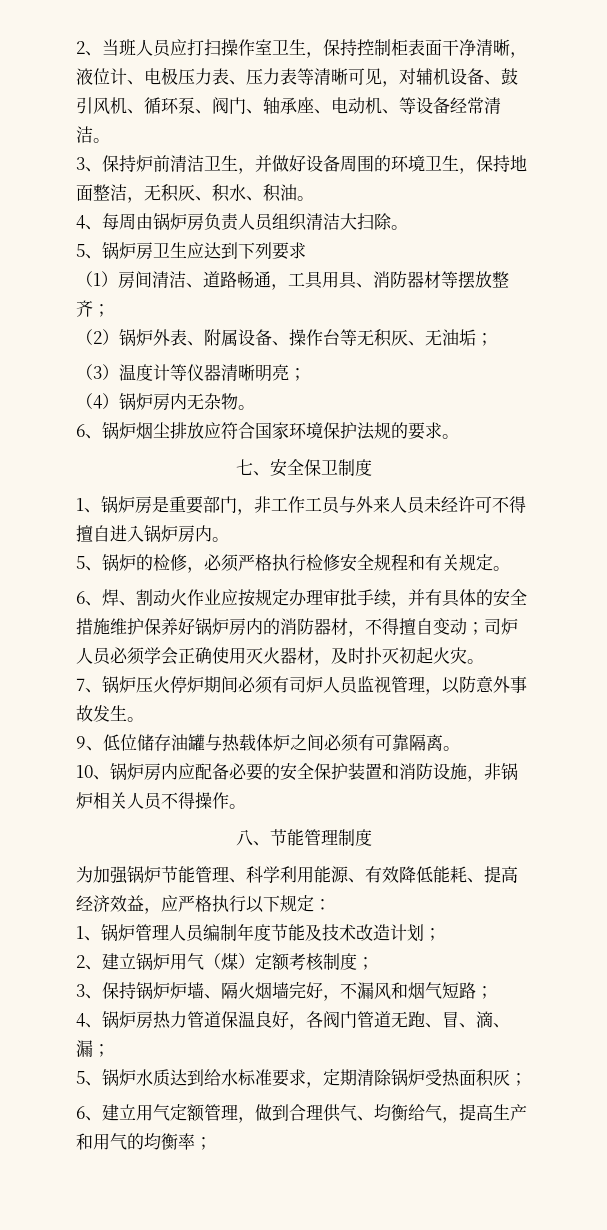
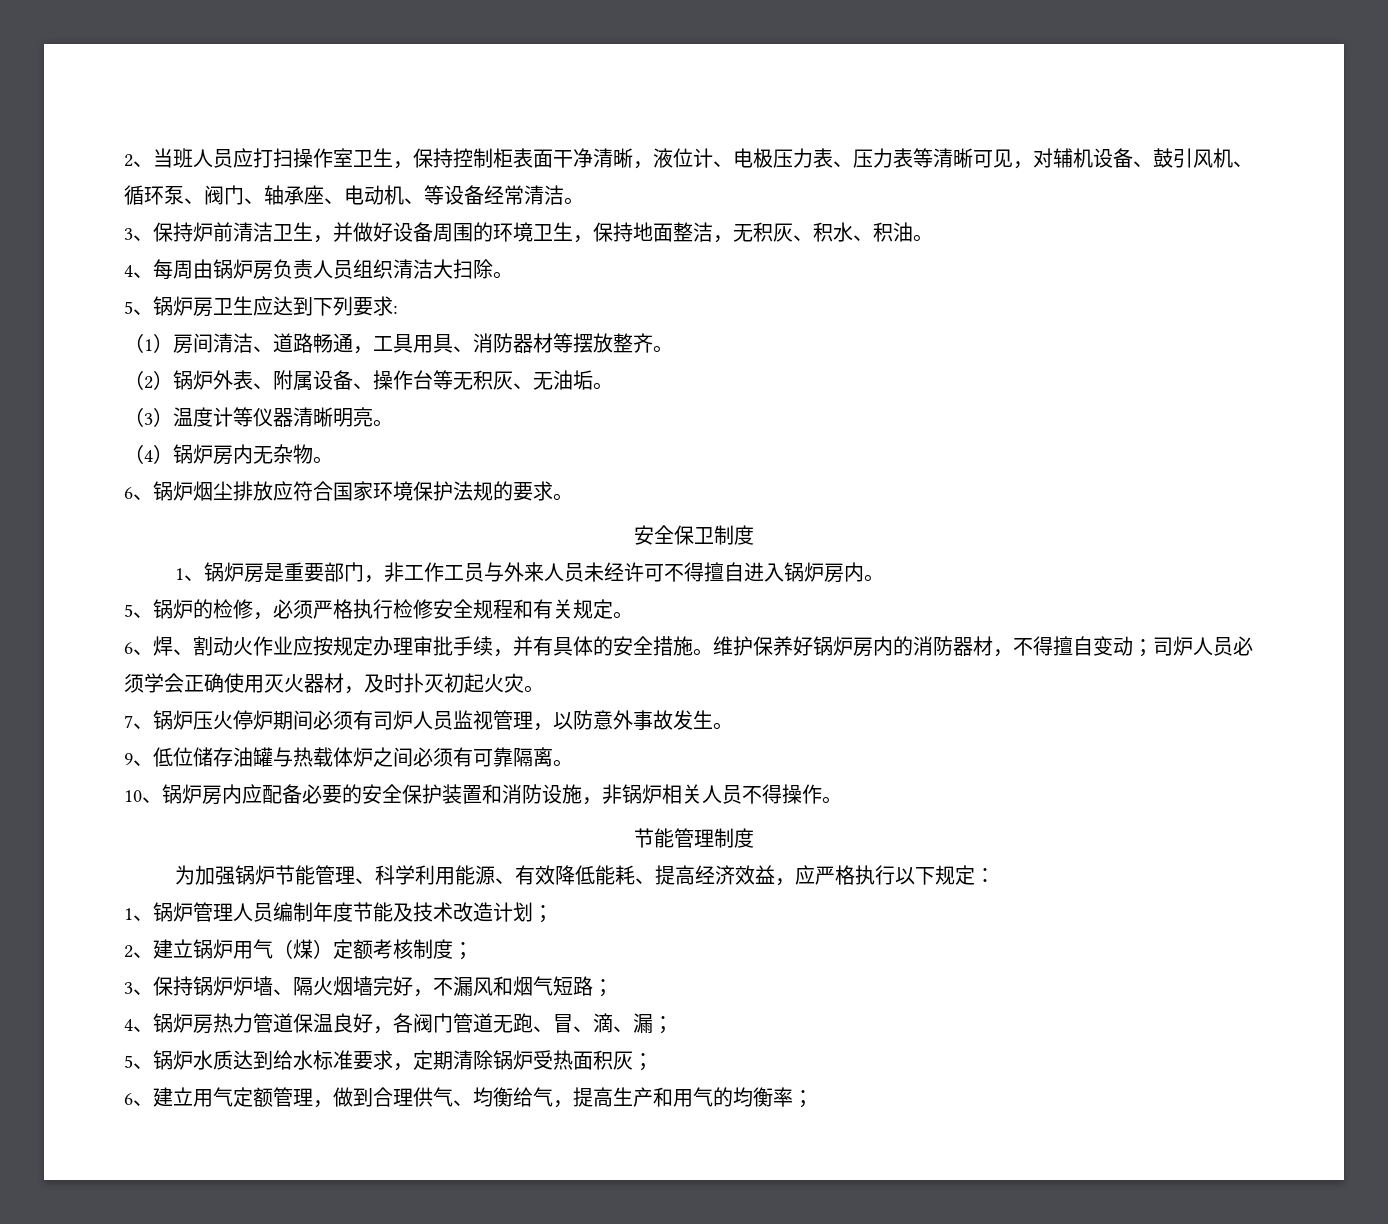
- 5、锅炉房卫生应达到下列要求
+ 5、锅炉房卫生应达到下列要求:
- （1）房间清洁、道路畅通，工具用具、消防器材等摆放整齐；
+ （1）房间清洁、道路畅通，工具用具、消防器材等摆放整齐。
- （2）锅炉外表、附属设备、操作台等无积灰、无油垢；
+ （2）锅炉外表、附属设备、操作台等无积灰、无油垢。
- （3）温度计等仪器清晰明亮；
+ （3）温度计等仪器清晰明亮。
- 七、安全保卫制度
+ 安全保卫制度
- 6、焊、割动火作业应按规定办理审批手续，并有具体的安全措施维护保养好锅炉房内的消防器材，不得擅自变动；司炉人员必须学会正确使用灭火器材，及时扑灭初起火灾。
+ 6、焊、割动火作业应按规定办理审批手续，并有具体的安全措施。维护保养好锅炉房内的消防器材，不得擅自变动；司炉人员必须学会正确使用灭火器材，及时扑灭初起火灾。
- 八、节能管理制度
+ 节能管理制度

